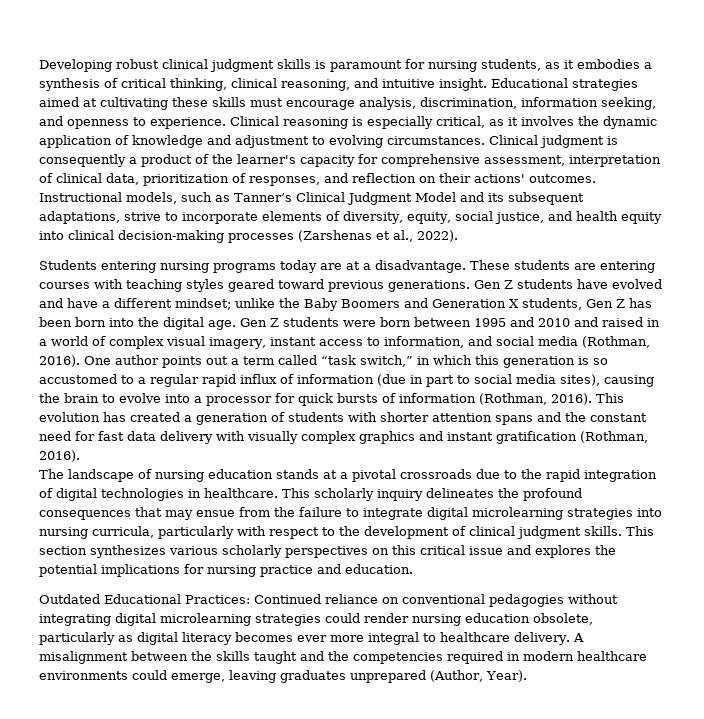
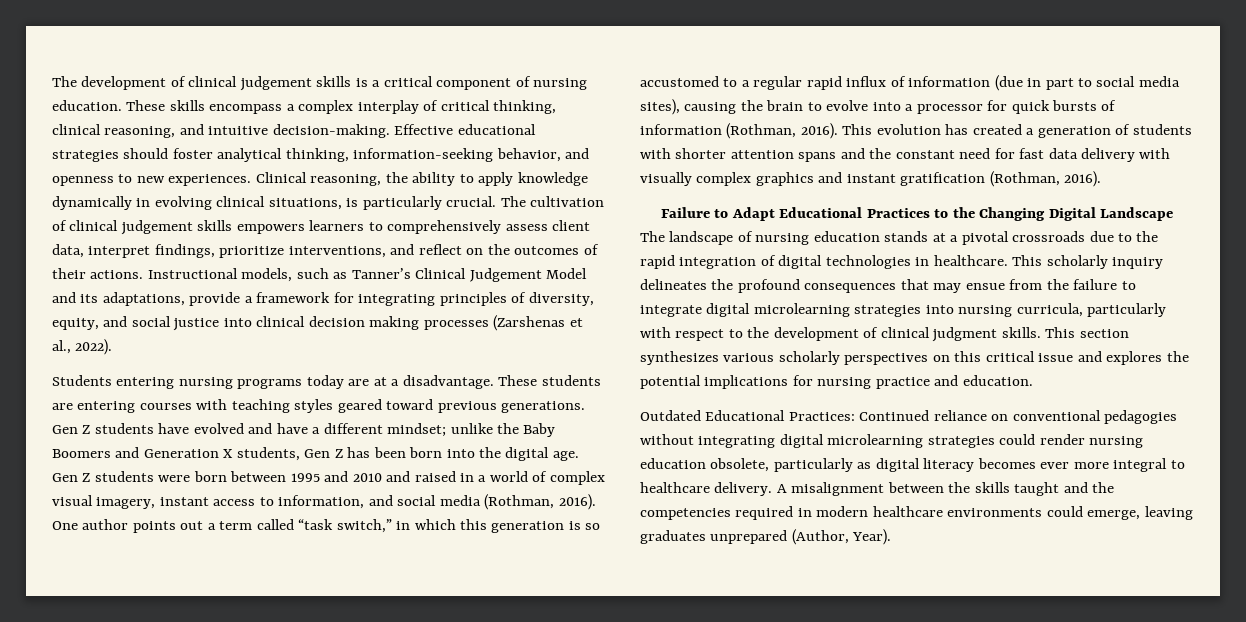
- Developing robust clinical judgment skills is paramount for nursing students, as it embodies a synthesis of critical thinking, clinical reasoning, and intuitive insight. Educational strategies aimed at cultivating these skills must encourage analysis, discrimination, information seeking, and openness to experience. Clinical reasoning is especially critical, as it involves the dynamic application of knowledge and adjustment to evolving circumstances. Clinical judgment is consequently a product of the learner's capacity for comprehensive assessment, interpretation of clinical data, prioritization of responses, and reflection on their actions' outcomes.
+ The development of clinical judgement skills is a critical component of nursing education. These skills encompass a complex interplay of critical thinking, clinical reasoning, and intuitive decision-making. Effective educational strategies should foster analytical thinking, information-seeking behavior, and openness to new experiences. Clinical reasoning, the ability to apply knowledge dynamically in evolving clinical situations, is particularly crucial. The cultivation of clinical judgement skills empowers learners to comprehensively assess client data, interpret findings, prioritize interventions, and reflect on the outcomes of their actions.
- Instructional models, such as Tanner’s Clinical Judgment Model and its subsequent adaptations, strive to incorporate elements of diversity, equity, social justice, and health equity into clinical decision-making processes (Zarshenas et al., 2022).
+ Instructional models, such as Tanner’s Clinical Judgement Model and its adaptations, provide a framework for integrating principles of diversity, equity, and social justice into clinical decision making processes (Zarshenas et al., 2022).
+ Failure to Adapt Educational Practices to the Changing Digital Landscape

